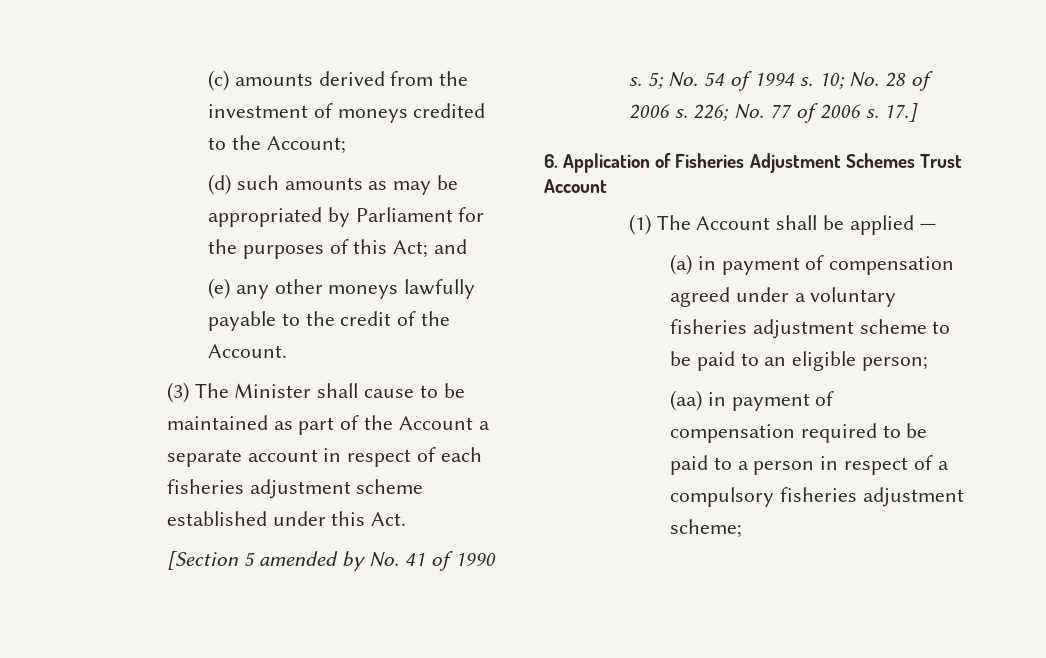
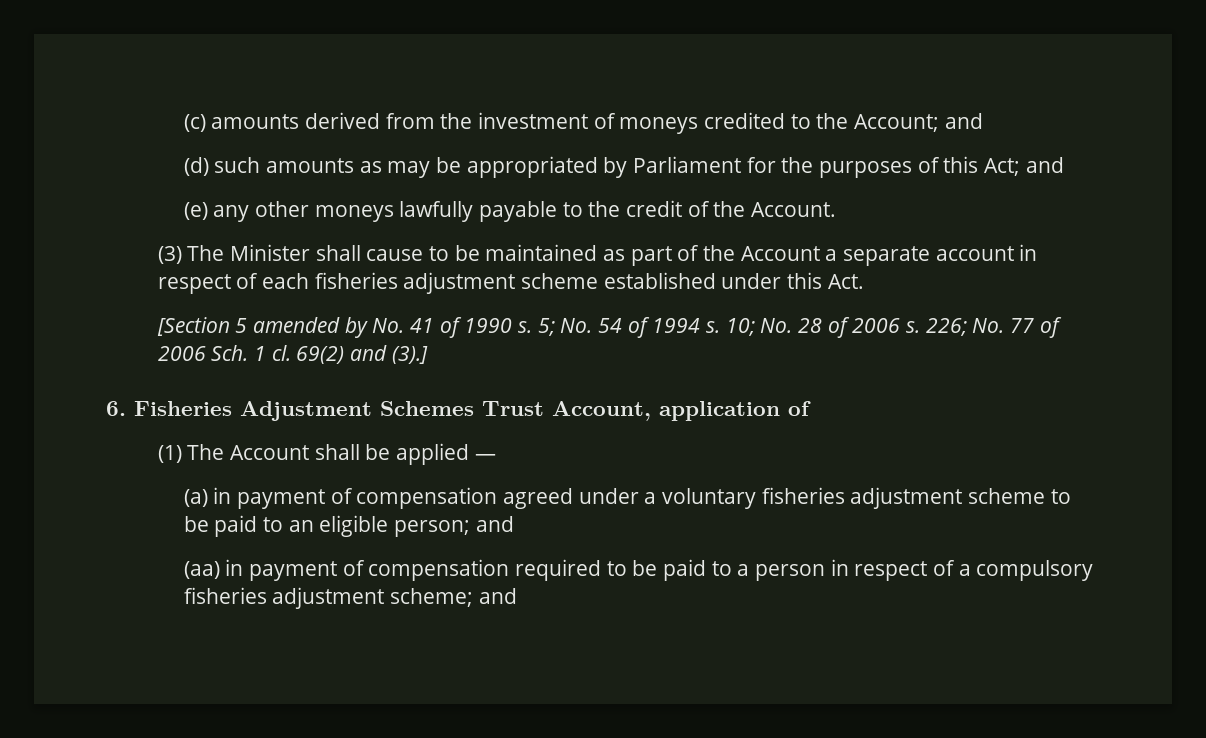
- (c) amounts derived from the investment of moneys credited to the Account;
+ (c) amounts derived from the investment of moneys credited to the Account; and
- 226; No. 77 of 2006 s. 17.]
+ 226; No. 77 of 2006 Sch. 1 cl. 69(2) and (3).]
- 6. Application of Fisheries Adjustment Schemes Trust Account
+ 6. Fisheries Adjustment Schemes Trust Account, application of
- (a) in payment of compensation agreed under a voluntary fisheries adjustment scheme to be paid to an eligible person;
+ (a) in payment of compensation agreed under a voluntary fisheries adjustment scheme to be paid to an eligible person; and
- (aa) in payment of compensation required to be paid to a person in respect of a compulsory fisheries adjustment scheme;
+ (aa) in payment of compensation required to be paid to a person in respect of a compulsory fisheries adjustment scheme; and

